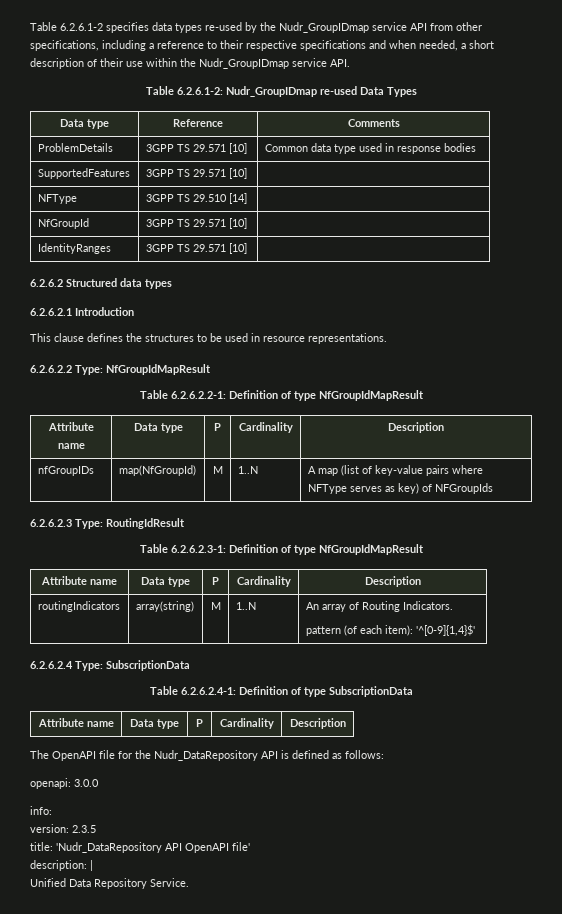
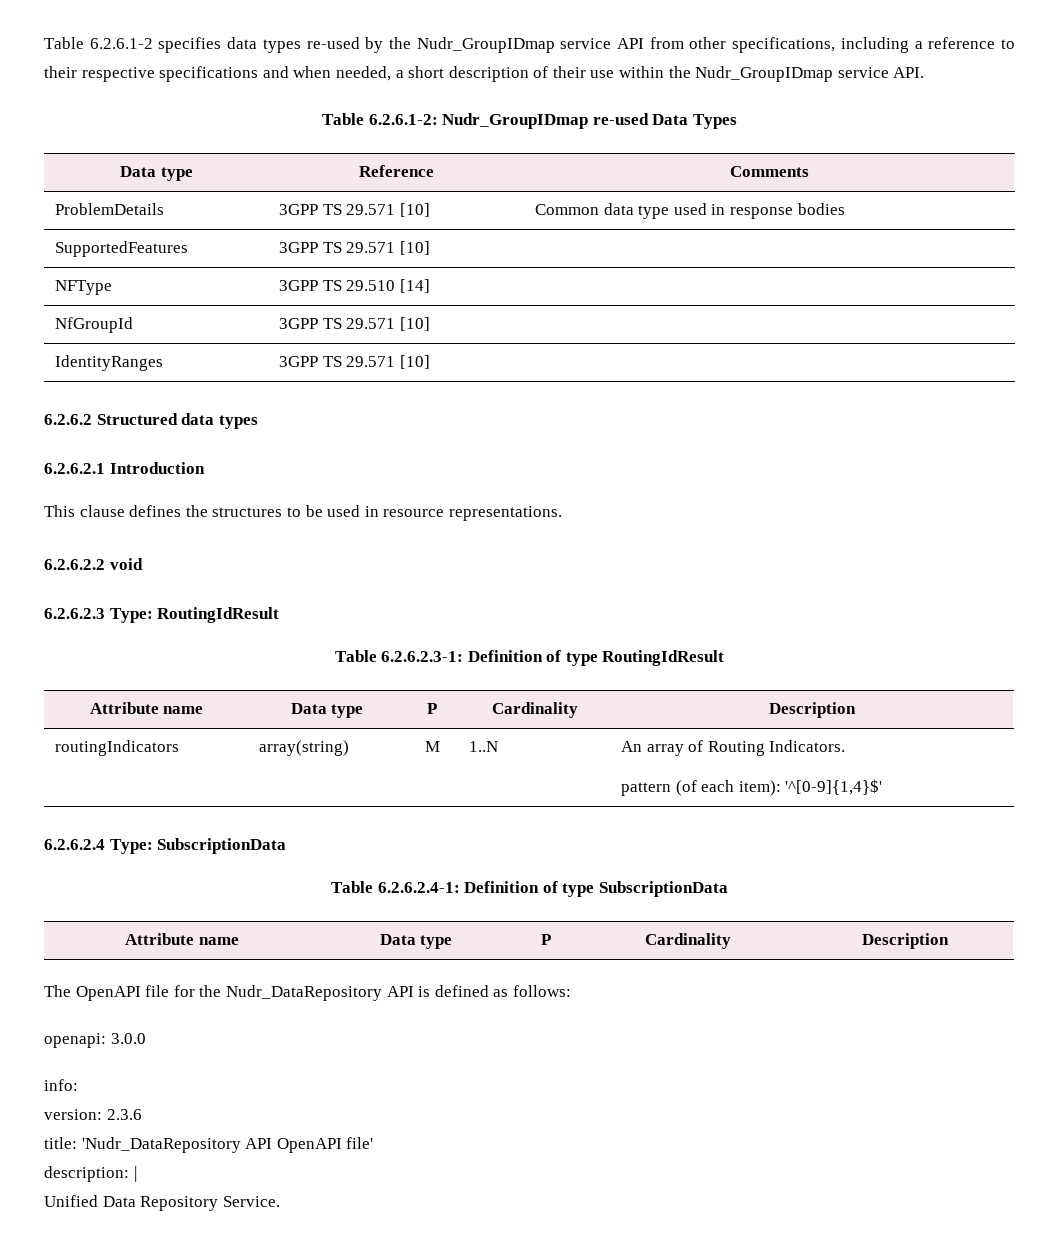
- 6.2.6.2.2 Type: NfGroupIdMapResult
- Table 6.2.6.2.2-1: Definition of type NfGroupIdMapResult
- Attribute name | Data type | P | Cardinality | Description
- nfGroupIDs | map(NfGroupId) | M | 1..N | A map (list of key-value pairs where NFType serves as key) of NFGroupIds
+ 6.2.6.2.2 void
- Table 6.2.6.2.3-1: Definition of type NfGroupIdMapResult
+ Table 6.2.6.2.3-1: Definition of type RoutingIdResult
- version: 2.3.5
+ version: 2.3.6

